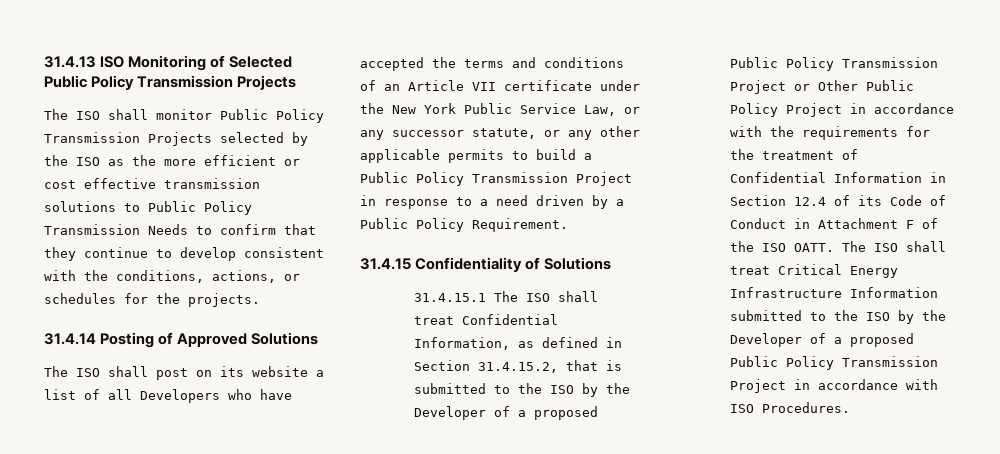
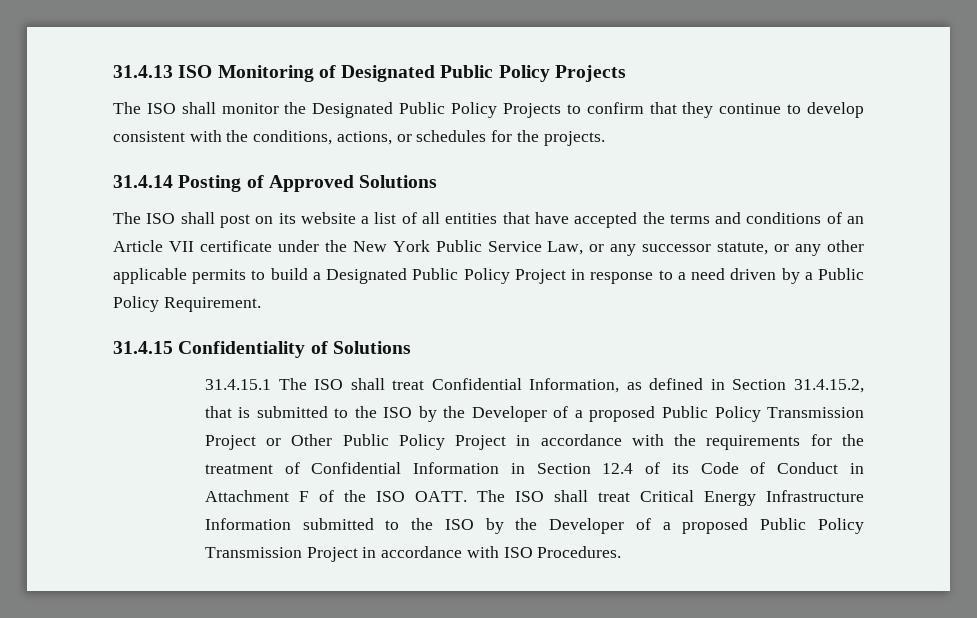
- 31.4.13 ISO Monitoring of Selected Public Policy Transmission Projects
+ 31.4.13 ISO Monitoring of Designated Public Policy Projects
- The ISO shall monitor Public Policy Transmission Projects selected by the ISO as the more efficient or cost effective transmission solutions to Public Policy Transmission Needs to confirm that they continue to develop consistent with the conditions, actions, or schedules for the projects.
+ The ISO shall monitor the Designated Public Policy Projects to confirm that they continue to develop consistent with the conditions, actions, or schedules for the projects.
- The ISO shall post on its website a list of all Developers who have accepted the terms and conditions of an Article VII certificate under the New York Public Service Law, or any successor statute, or any other applicable permits to build a Public Policy Transmission Project in response to a need driven by a Public Policy Requirement.
+ The ISO shall post on its website a list of all entities that have accepted the terms and conditions of an Article VII certificate under the New York Public Service Law, or any successor statute, or any other applicable permits to build a Designated Public Policy Project in response to a need driven by a Public Policy Requirement.

